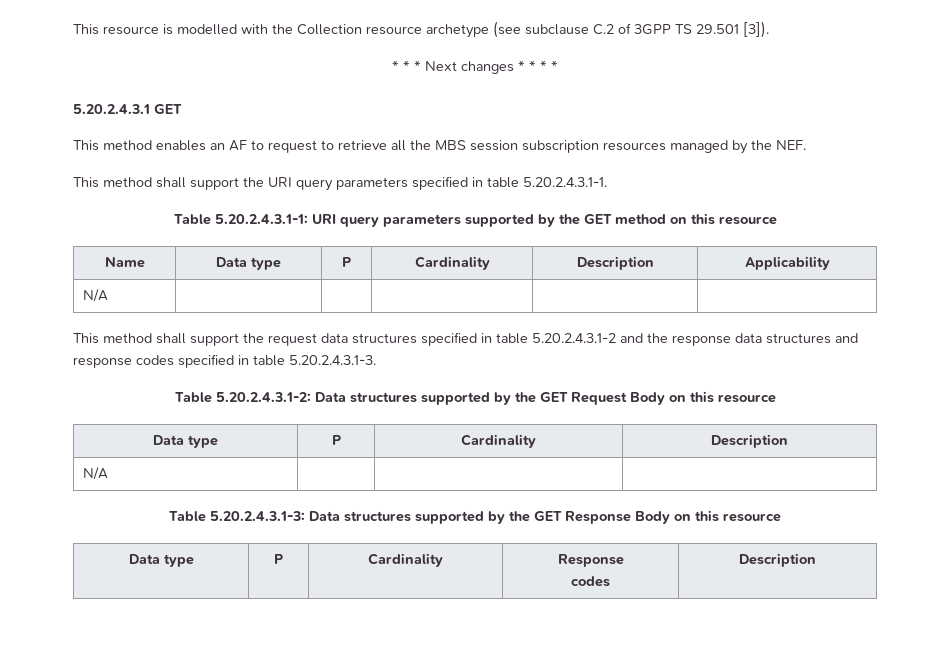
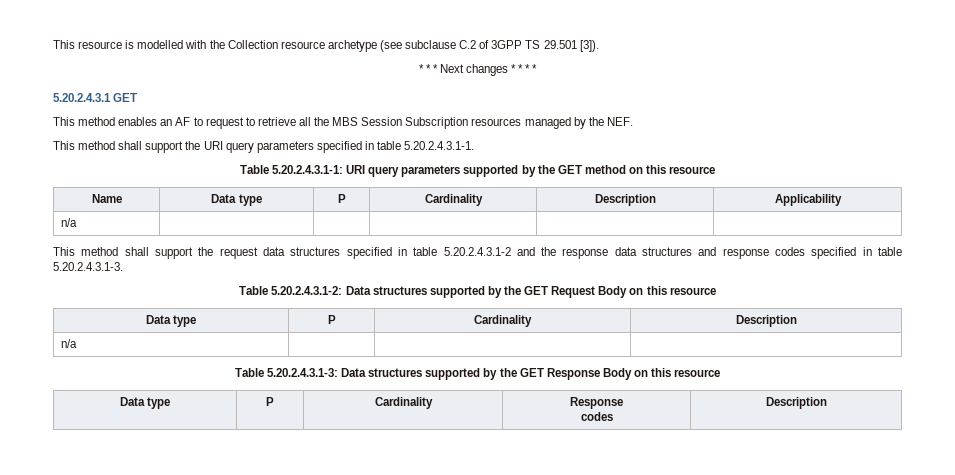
- This method enables an AF to request to retrieve all the MBS session subscription resources managed by the NEF.
+ This method enables an AF to request to retrieve all the MBS Session Subscription resources managed by the NEF.
- N/A | | | | |
+ n/a | | | | |
  Table 5.20.2.4.3.1-2: Data structures supported by the GET Request Body on this resource
  Data type | P | Cardinality | Description
- N/A | | |
+ n/a | | |

